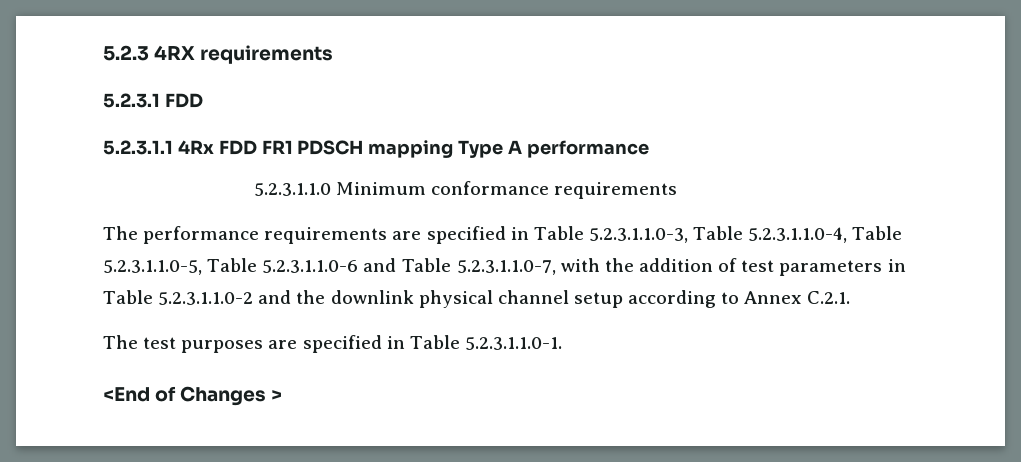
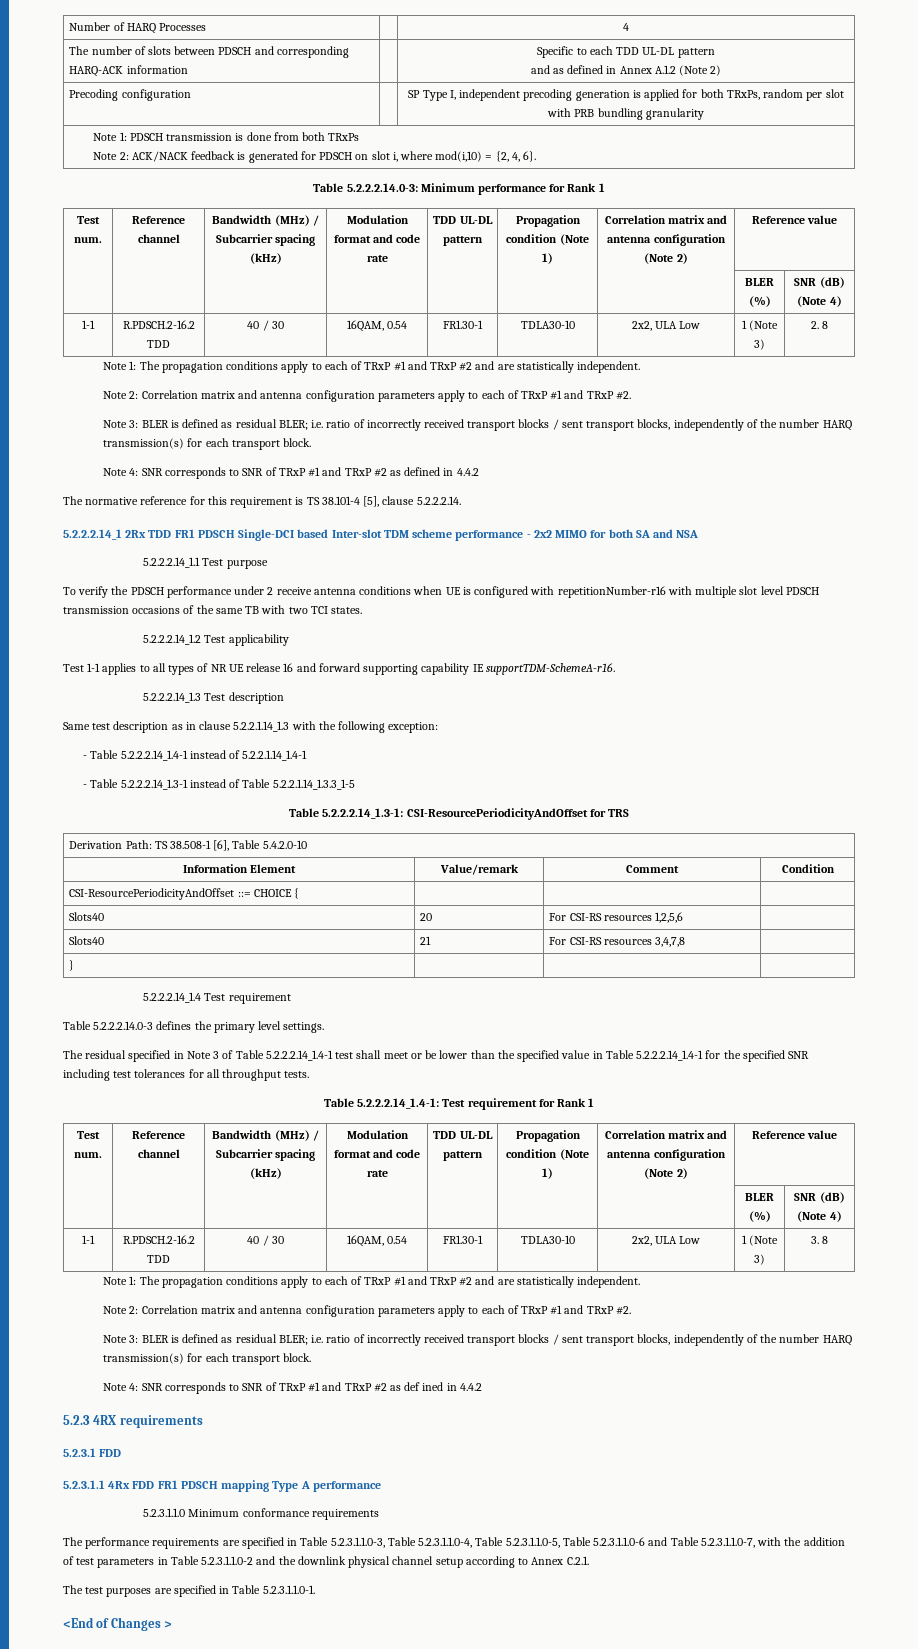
+ Number of HARQ Processes | | 4
+ The number of slots between PDSCH and corresponding HARQ-ACK information | | Specific to each TDD UL-DL pattern
+ and as defined in Annex A.1.2 (Note 2)
+ Precoding configuration | | SP Type I, independent precoding generation is applied for both TRxPs, random per slot with PRB bundling granularity
+ Note 1: PDSCH transmission is done from both TRxPs
+ Note 2: ACK/NACK feedback is generated for PDSCH on slot i, where mod(i,10) = {2, 4, 6}.
+ Table 5.2.2.2.14.0-3: Minimum performance for Rank 1
+ Test num. | Reference channel | Bandwidth (MHz) / Subcarrier spacing (kHz) | Modulation format and code rate | TDD UL-DL pattern | Propagation condition (Note 1) | Correlation matrix and antenna configuration (Note 2) | Reference value
+ | | | | | | | BLER (%) | SNR (dB) (Note 4)
+ 1-1 | R.PDSCH.2-16.2 TDD | 40 / 30 | 16QAM, 0.54 | FR1.30-1 | TDLA30-10 | 2x2, ULA Low | 1 (Note 3) | 2. 8
+ Note 1: The propagation conditions apply to each of TRxP #1 and TRxP #2 and are statistically independent.
+ Note 2: Correlation matrix and antenna configuration parameters apply to each of TRxP #1 and TRxP #2.
+ Note 3: BLER is defined as residual BLER; i.e. ratio of incorrectly received transport blocks / sent transport blocks, independently of the number HARQ transmission(s) for each transport block.
+ Note 4: SNR corresponds to SNR of TRxP #1 and TRxP #2 as defined in 4.4.2
+ The normative reference for this requirement is TS 38.101-4 [5], clause 5.2.2.2.14.
+ 5.2.2.2.14_1 2Rx TDD FR1 PDSCH Single-DCI based Inter-slot TDM scheme performance - 2x2 MIMO for both SA and NSA
+ 5.2.2.2.14_1.1 Test purpose
+ To verify the PDSCH performance under 2 receive antenna conditions when UE is configured with repetitionNumber-r16 with multiple slot level PDSCH transmission occasions of the same TB with two TCI states.
+ 5.2.2.2.14_1.2 Test applicability
+ Test 1-1 applies to all types of NR UE release 16 and forward supporting capability IE supportTDM-SchemeA-r16.
+ 5.2.2.2.14_1.3 Test description
+ Same test description as in clause 5.2.2.1.14_1.3 with the following exception:
+ - Table 5.2.2.2.14_1.4-1 instead of 5.2.2.1.14_1.4-1
+ - Table 5.2.2.2.14_1.3-1 instead of Table 5.2.2.1.14_1.3.3_1-5
+ Table 5.2.2.2.14_1.3-1: CSI-ResourcePeriodicityAndOffset for TRS
+ Derivation Path: TS 38.508-1 [6], Table 5.4.2.0-10
+ Information Element | Value/remark | Comment | Condition
+ CSI-ResourcePeriodicityAndOffset ::= CHOICE { | | |
+ Slots40 | 20 | For CSI-RS resources 1,2,5,6 |
+ Slots40 | 21 | For CSI-RS resources 3,4,7,8 |
+ } | | |
+ 5.2.2.2.14_1.4 Test requirement
+ Table 5.2.2.2.14.0-3 defines the primary level settings.
+ The residual specified in Note 3 of Table 5.2.2.2.14_1.4-1 test shall meet or be lower than the specified value in Table 5.2.2.2.14_1.4-1 for the specified SNR including test tolerances for all throughput tests.
+ Table 5.2.2.2.14_1.4-1: Test requirement for Rank 1
+ Test num. | Reference channel | Bandwidth (MHz) / Subcarrier spacing (kHz) | Modulation format and code rate | TDD UL-DL pattern | Propagation condition (Note 1) | Correlation matrix and antenna configuration (Note 2) | Reference value
+ | | | | | | | BLER (%) | SNR (dB) (Note 4)
+ 1-1 | R.PDSCH.2-16.2 TDD | 40 / 30 | 16QAM, 0.54 | FR1.30-1 | TDLA30-10 | 2x2, ULA Low | 1 (Note 3) | 3. 8
+ Note 1: The propagation conditions apply to each of TRxP #1 and TRxP #2 and are statistically independent.
+ Note 2: Correlation matrix and antenna configuration parameters apply to each of TRxP #1 and TRxP #2.
+ Note 3: BLER is defined as residual BLER; i.e. ratio of incorrectly received transport blocks / sent transport blocks, independently of the number HARQ transmission(s) for each transport block.
+ Note 4: SNR corresponds to SNR of TRxP #1 and TRxP #2 as def ined in 4.4.2

